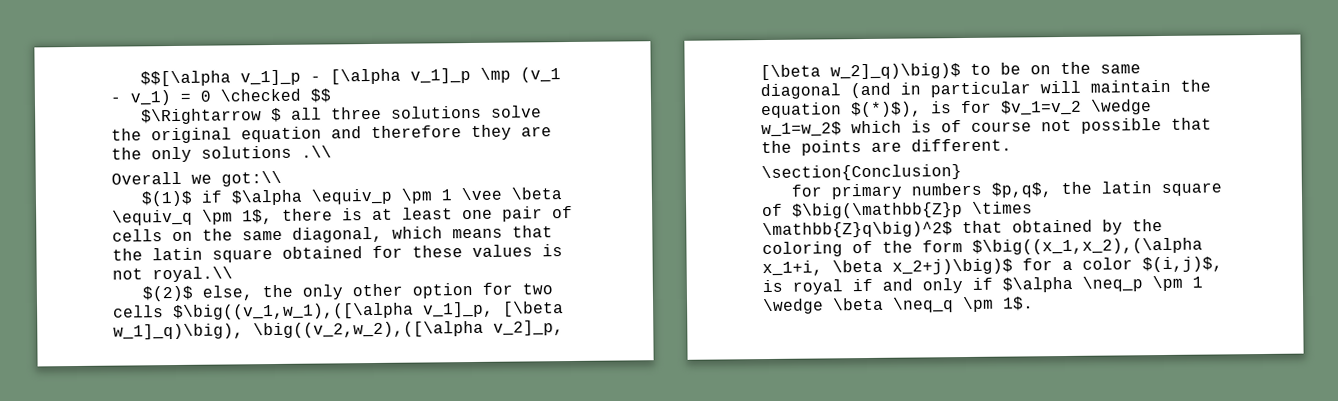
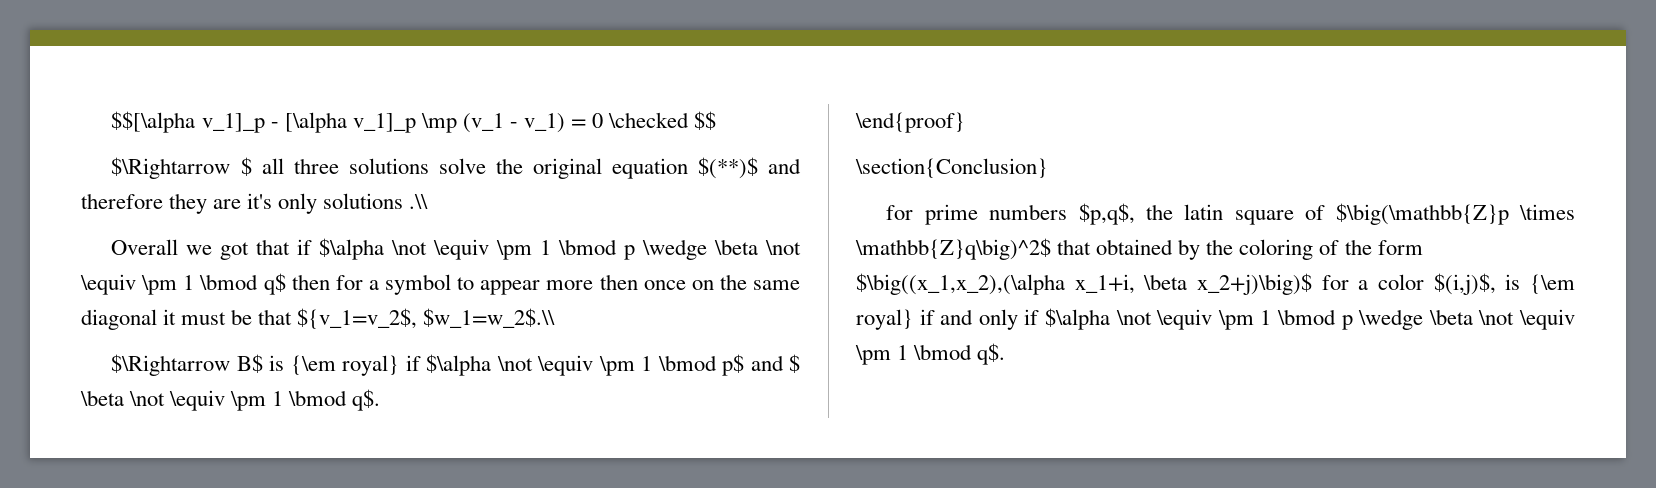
- $\Rightarrow $ all three solutions solve the original equation and therefore they are the only solutions .\\
+ $\Rightarrow $ all three solutions solve the original equation $(**)$ and therefore they are it's only solutions .\\
- Overall we got:\\
- $(1)$ if $\alpha \equiv_p \pm 1 \vee \beta \equiv_q \pm 1$, there is at least one pair of cells on the same diagonal, which means that the latin square obtained for these values is not royal.\\
- $(2)$ else, the only other option for two cells $\big((v_1,w_1),([\alpha v_1]_p, [\beta w_1]_q)\big), \big((v_2,w_2),([\alpha v_2]_p, [\beta w_2]_q)\big)$ to be on the same diagonal (and in particular will maintain the equation $(*)$), is for $v_1=v_2 \wedge w_1=w_2$ which is of course not possible that the points are different.
+ Overall we got that if $\alpha \not \equiv \pm 1 \bmod p \wedge \beta \not \equiv \pm 1 \bmod q$ then for a symbol to appear more then once on the same diagonal it must be that ${v_1=v_2$, $w_1=w_2$.\\
+ $\Rightarrow B$ is {\em royal} if $\alpha \not \equiv \pm 1 \bmod p$ and $ \beta \not \equiv \pm 1 \bmod q$.
+ \end{proof}
- for primary numbers $p,q$, the latin square of $\big(\mathbb{Z}p \times \mathbb{Z}q\big)^2$ that obtained by the coloring of the form $\big((x_1,x_2),(\alpha x_1+i, \beta x_2+j)\big)$ for a color $(i,j)$, is royal if and only if $\alpha \neq_p \pm 1 \wedge \beta \neq_q \pm 1$.
+ for prime numbers $p,q$, the latin square of $\big(\mathbb{Z}p \times \mathbb{Z}q\big)^2$ that obtained by the coloring of the form $\big((x_1,x_2),(\alpha x_1+i, \beta x_2+j)\big)$ for a color $(i,j)$, is {\em royal} if and only if $\alpha \not \equiv \pm 1 \bmod p \wedge \beta \not \equiv \pm 1 \bmod q$.

